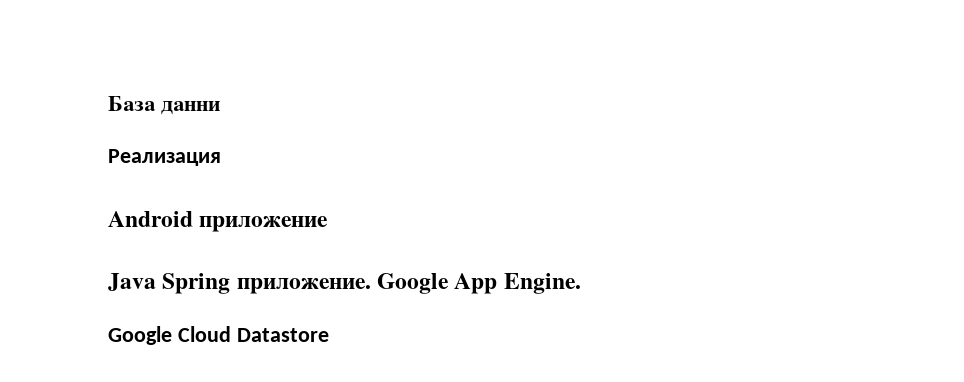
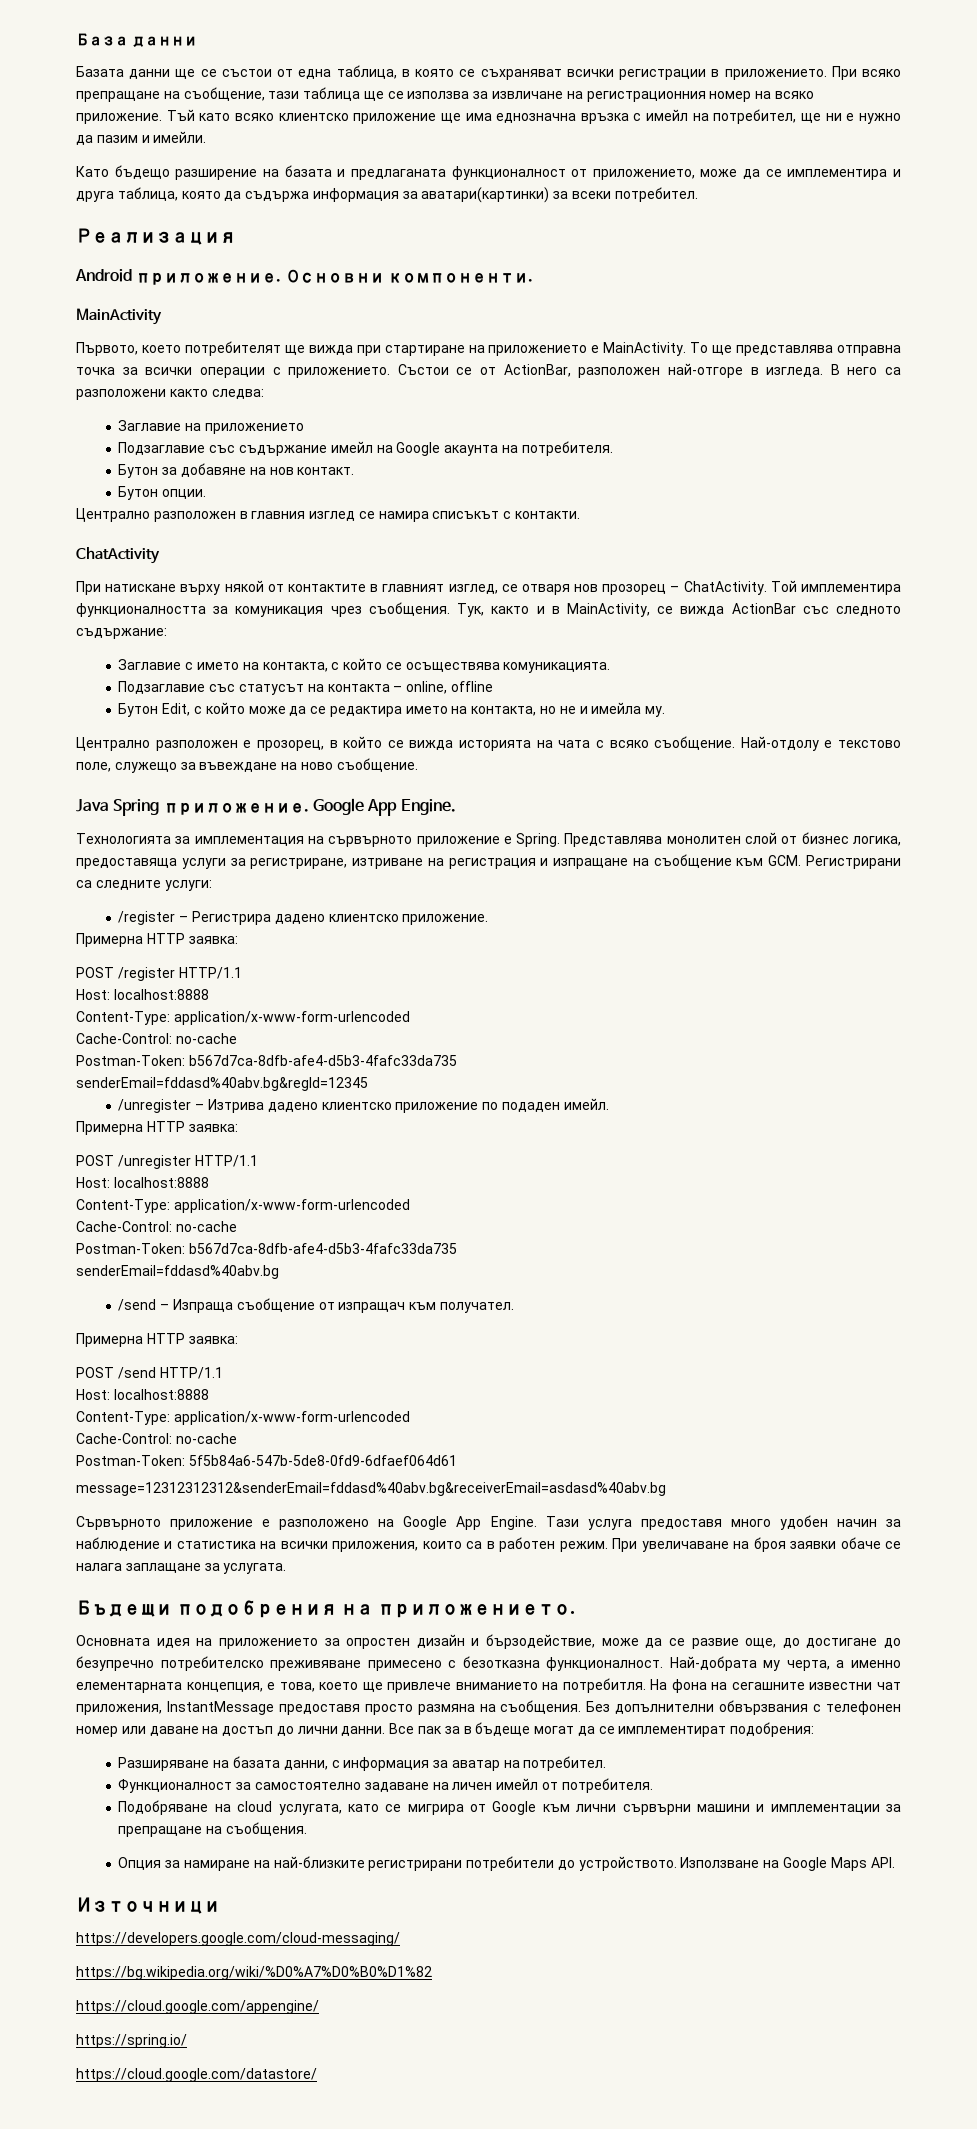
+ Базата данни ще се състои от една таблица, в която се съхраняват всички регистрации в приложението. При всяко препращане на съобщение, тази таблица ще се използва за извличане на регистрационния номер на всяко приложение. Тъй като всяко клиентско приложение ще има еднозначна връзка с имейл на потребител, ще ни е нужно да пазим и имейли.
+ Като бъдещо разширение на базата и предлаганата функционалност от приложението, може да се имплементира и друга таблица, която да съдържа информация за аватари(картинки) за всеки потребител.
  Реализация
- Android приложение
+ Android приложение. Основни компоненти.
+ MainActivity
+ Първото, което потребителят ще вижда при стартиране на приложението е MainActivity. То ще представлява отправна точка за всички операции с приложението. Състои се от ActionBar, разположен най-отгоре в изгледа. В него са разположени както следва:
+ Заглавие на приложението
+ Подзаглавие със съдържание имейл на Google акаунта на потребителя.
+ Бутон за добавяне на нов контакт.
+ Бутон опции.
+ Централно разположен в главния изглед се намира списъкът с контакти.
+ ChatActivity
+ При натискане върху някой от контактите в главният изглед, се отваря нов прозорец – ChatActivity. Той имплементира функционалността за комуникация чрез съобщения. Тук, както и в MainActivity, се вижда ActionBar със следното съдържание:
+ Заглавие с името на контакта, с който се осъществява комуникацията.
+ Подзаглавие със статусът на контакта – online, offline
+ Бутон Edit, с който може да се редактира името на контакта, но не и имейла му.
+ Централно разположен е прозорец, в който се вижда историята на чата с всяко съобщение. Най-отдолу е текстово поле, служещо за въвеждане на ново съобщение.
- Google Cloud Datastore
+ Технологията за имплементация на сървърното приложение е Spring. Представлява монолитен слой от бизнес логика, предоставяща услуги за регистриране, изтриване на регистрация и изпращане на съобщение към GCM. Регистрирани са следните услуги:
+ /register – Регистрира дадено клиентско приложение.
+ Примерна HTTP заявка:
+ POST /register HTTP/1.1
+ Host: localhost:8888
+ Content-Type: application/x-www-form-urlencoded
+ Cache-Control: no-cache
+ Postman-Token: b567d7ca-8dfb-afe4-d5b3-4fafc33da735
+ senderEmail=fddasd%40abv.bg&regId=12345
+ /unregister – Изтрива дадено клиентско приложение по подаден имейл.
+ Примерна HTTP заявка:
+ POST /unregister HTTP/1.1
+ Host: localhost:8888
+ Content-Type: application/x-www-form-urlencoded
+ Cache-Control: no-cache
+ Postman-Token: b567d7ca-8dfb-afe4-d5b3-4fafc33da735
+ senderEmail=fddasd%40abv.bg
+ /send – Изпраща съобщение от изпращач към получател.
+ Примерна HTTP заявка:
+ POST /send HTTP/1.1
+ Host: localhost:8888
+ Content-Type: application/x-www-form-urlencoded
+ Cache-Control: no-cache
+ Postman-Token: 5f5b84a6-547b-5de8-0fd9-6dfaef064d61
+ message=12312312312&senderEmail=fddasd%40abv.bg&receiverEmail=asdasd%40abv.bg
+ Сървърното приложение е разположено на Google App Engine. Тази услуга предоставя много удобен начин за наблюдение и статистика на всички приложения, които са в работен режим. При увеличаване на броя заявки обаче се налага заплащане за услугата.
+ Бъдещи подобрения на приложението.
+ Основната идея на приложението за опростен дизайн и бързодействие, може да се развие още, до достигане до безупречно потребителско преживяване примесено с безотказна функционалност. Най-добрата му черта, а именно елементарната концепция, е това, което ще привлече вниманието на потребитля. На фона на сегашните известни чат приложения, InstantMessage предоставя просто размяна на съобщения. Без допълнителни обвързвания с телефонен номер или даване на достъп до лични данни. Все пак за в бъдеще могат да се имплементират подобрения:
+ Разширяване на базата данни, с информация за аватар на потребител.
+ Функционалност за самостоятелно задаване на личен имейл от потребителя.
+ Подобряване на cloud услугата, като се мигрира от Google към лични сървърни машини и имплементации за препращане на съобщения.
+ Опция за намиране на най-близките регистрирани потребители до устройството. Използване на Google Maps API.
+ Източници
+ https://developers.google.com/cloud-messaging/
+ https://bg.wikipedia.org/wiki/%D0%A7%D0%B0%D1%82
+ https://cloud.google.com/appengine/
+ https://spring.io/
+ https://cloud.google.com/datastore/

